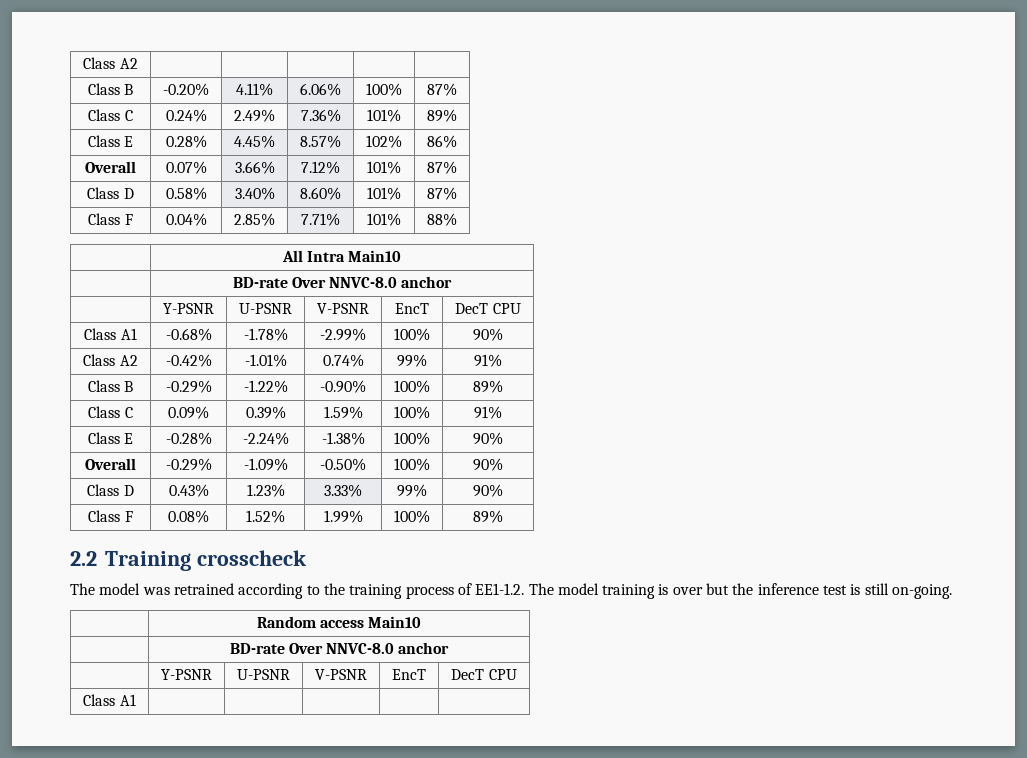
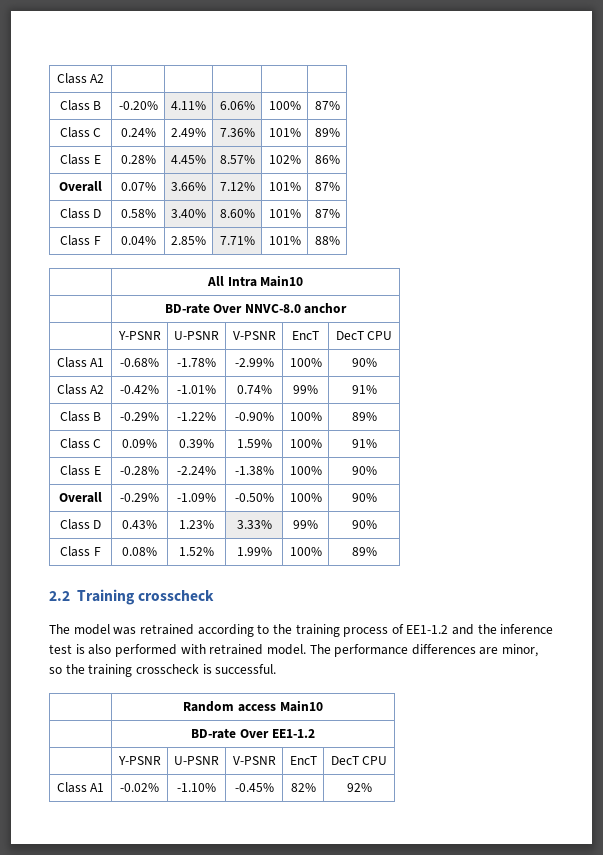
- The model was retrained according to the training process of EE1-1.2. The model training is over but the inference test is still on-going.
+ The model was retrained according to the training process of EE1-1.2 and the inference test is also performed with retrained model. The performance differences are minor, so the training crosscheck is successful.
  | Random access Main10
- | BD-rate Over NNVC-8.0 anchor
+ | BD-rate Over EE1-1.2
  | Y-PSNR | U-PSNR | V-PSNR | EncT | DecT CPU
- Class A1 | | | | |
+ Class A1 | -0.02% | -1.10% | -0.45% | 82% | 92%

